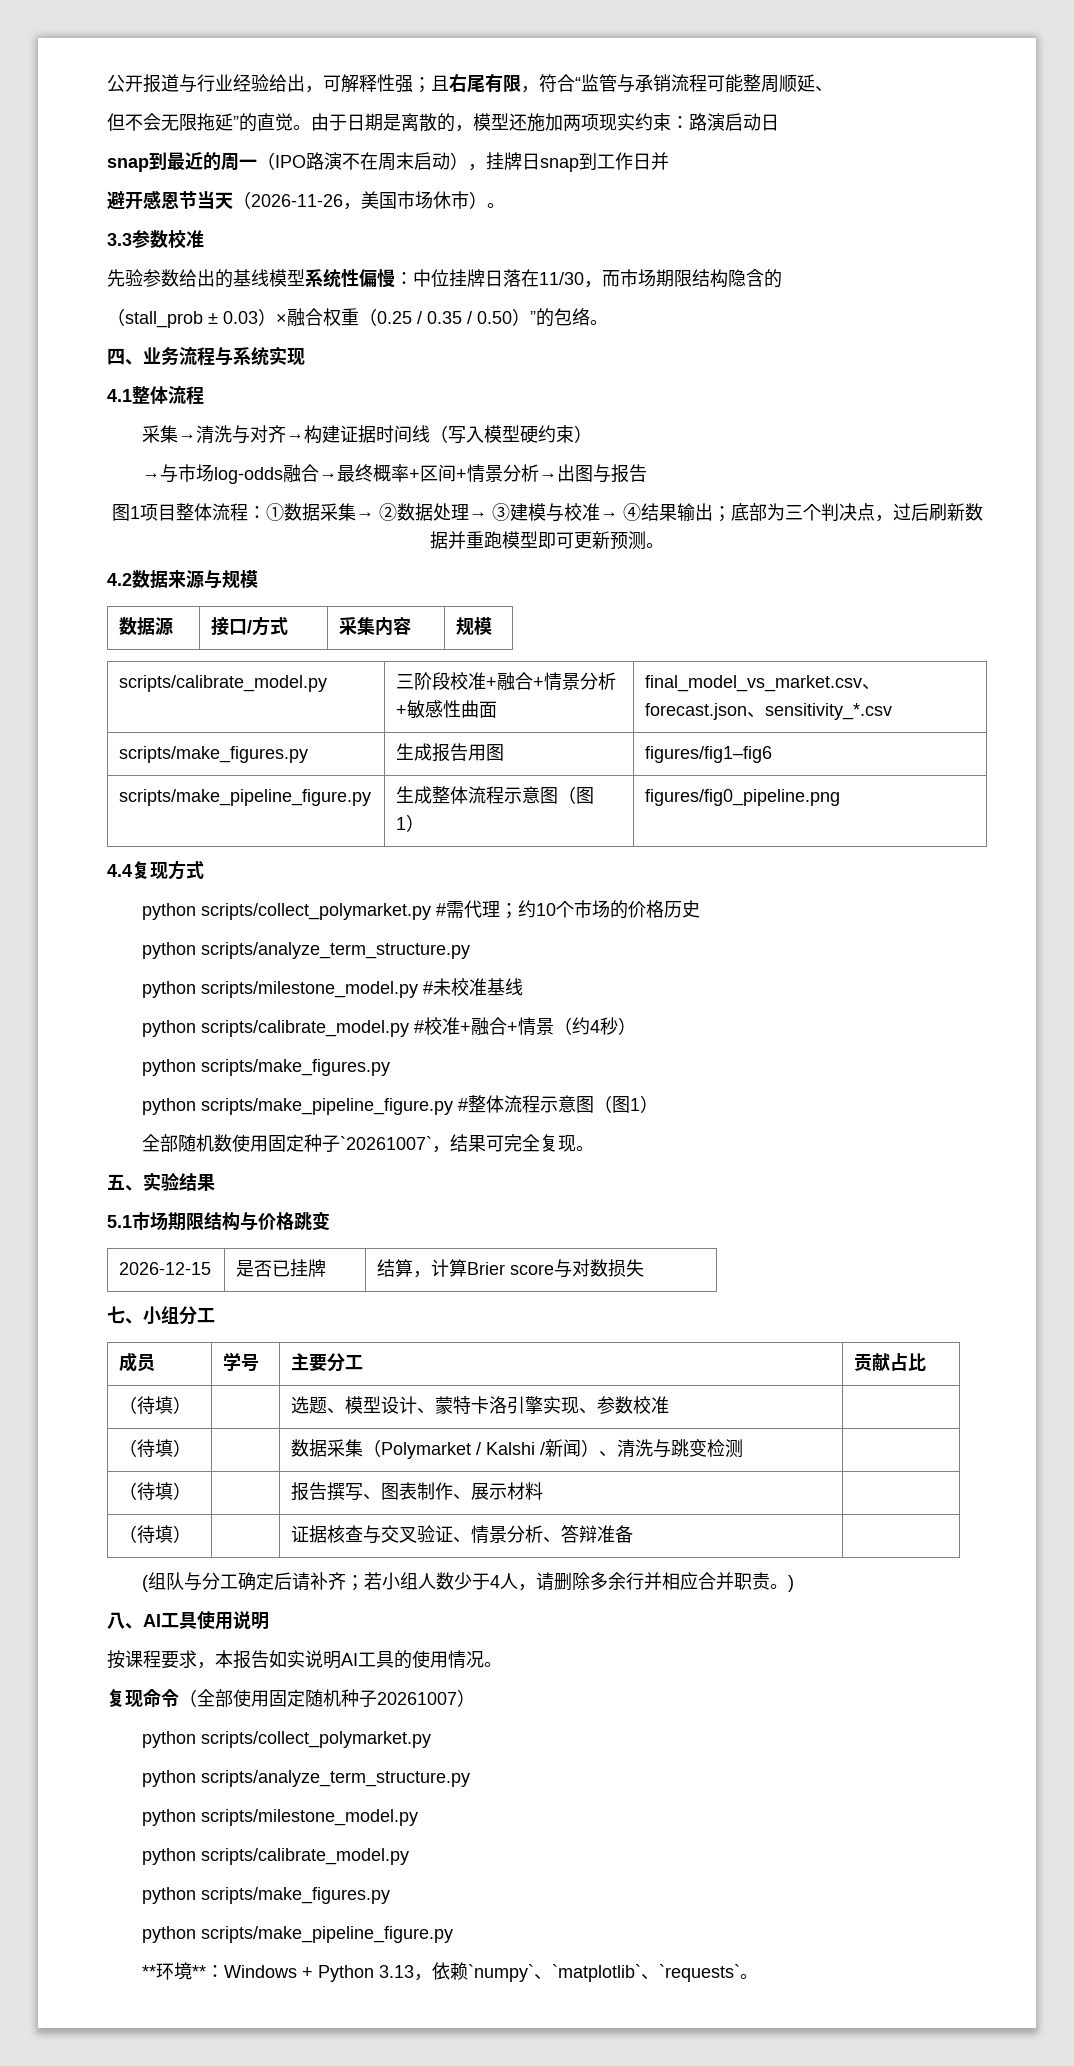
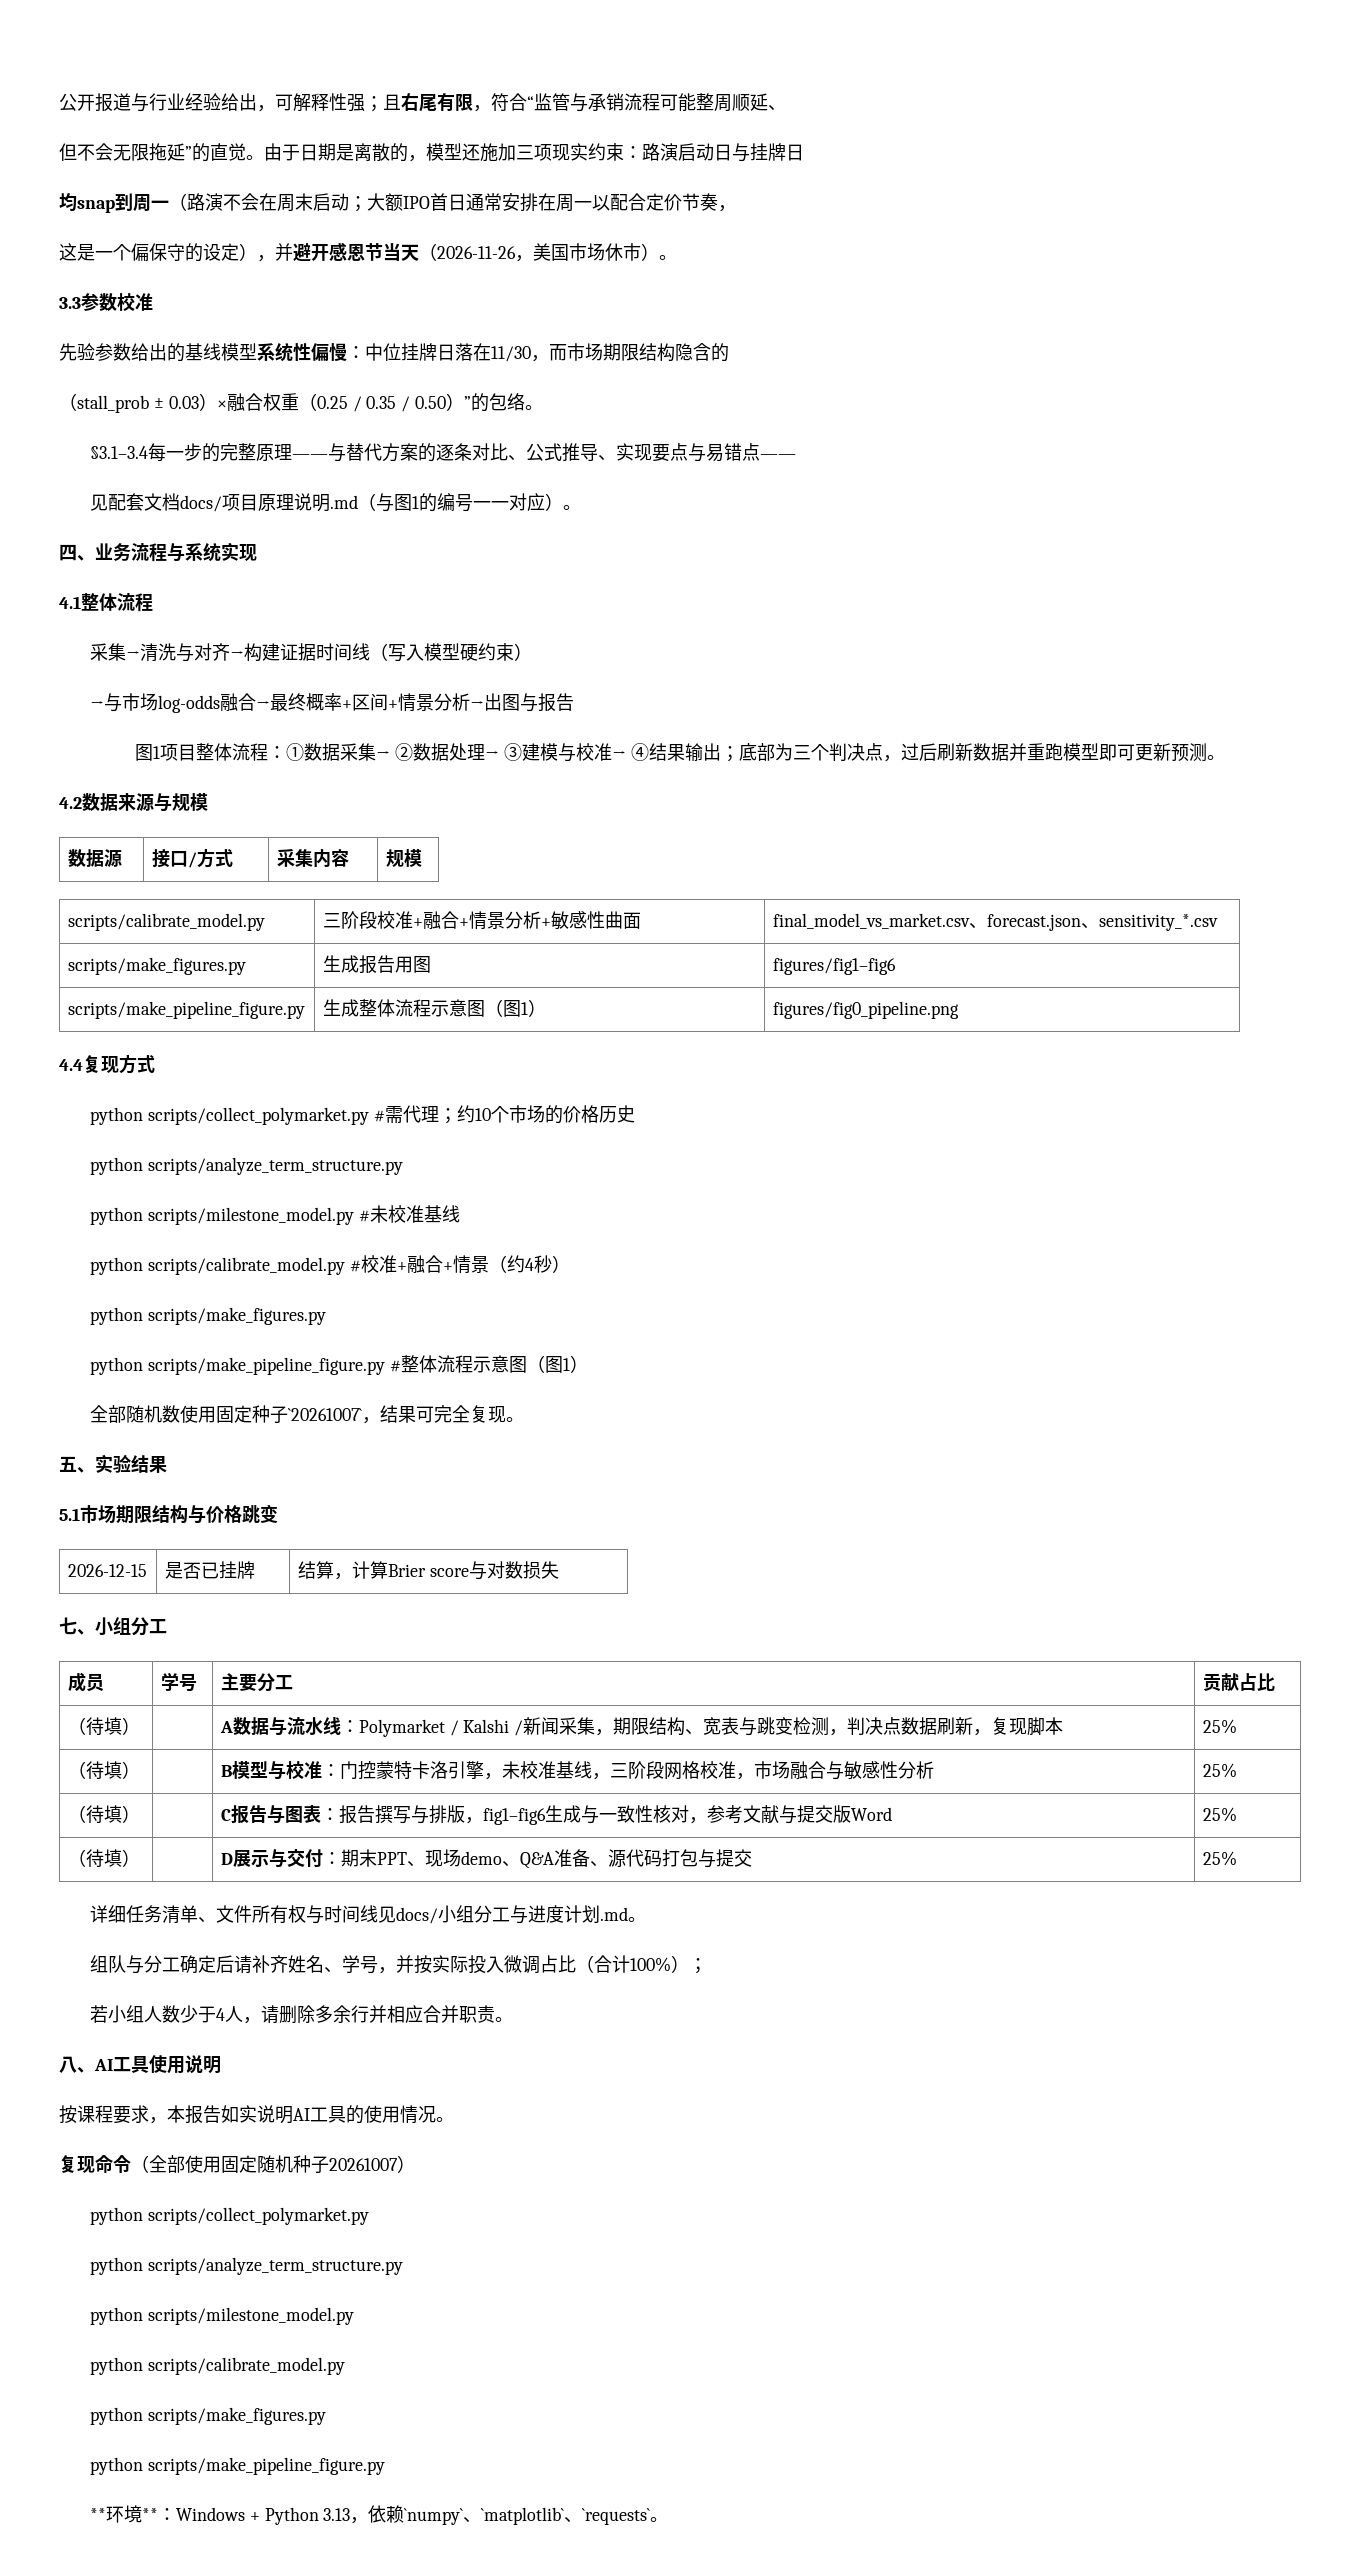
- 由于日期是离散的，模型还施加两项现实约束：路演启动日
- snap到最近的周一（IPO路演不在周末启动），挂牌日snap到工作日并
- 避开感恩节当天（2026-11-26，美国市场休市）。
+ 由于日期是离散的，模型还施加三项现实约束：路演启动日与挂牌日
+ 均snap到周一（路演不会在周末启动；大额IPO首日通常安排在周一以配合定价节奏，
+ 这是一个偏保守的设定），并避开感恩节当天（2026-11-26，美国市场休市）。
+ §3.1–3.4每一步的完整原理——与替代方案的逐条对比、公式推导、实现要点与易错点——
+ 见配套文档docs/项目原理说明.md（与图1的编号一一对应）。
- （待填） | | 选题、模型设计、蒙特卡洛引擎实现、参数校准 |
- （待填） | | 数据采集（Polymarket / Kalshi /新闻）、清洗与跳变检测 |
- （待填） | | 报告撰写、图表制作、展示材料 |
- （待填） | | 证据核查与交叉验证、情景分析、答辩准备 |
- (组队与分工确定后请补齐；若小组人数少于4人，请删除多余行并相应合并职责。)
+ （待填） | | A数据与流水线：Polymarket / Kalshi /新闻采集，期限结构、宽表与跳变检测，判决点数据刷新，复现脚本 | 25%
+ （待填） | | B模型与校准：门控蒙特卡洛引擎，未校准基线，三阶段网格校准，市场融合与敏感性分析 | 25%
+ （待填） | | C报告与图表：报告撰写与排版，fig1–fig6生成与一致性核对，参考文献与提交版Word | 25%
+ （待填） | | D展示与交付：期末PPT、现场demo、Q&A准备、源代码打包与提交 | 25%
+ 详细任务清单、文件所有权与时间线见docs/小组分工与进度计划.md。
+ 组队与分工确定后请补齐姓名、学号，并按实际投入微调占比（合计100%）；
+ 若小组人数少于4人，请删除多余行并相应合并职责。

